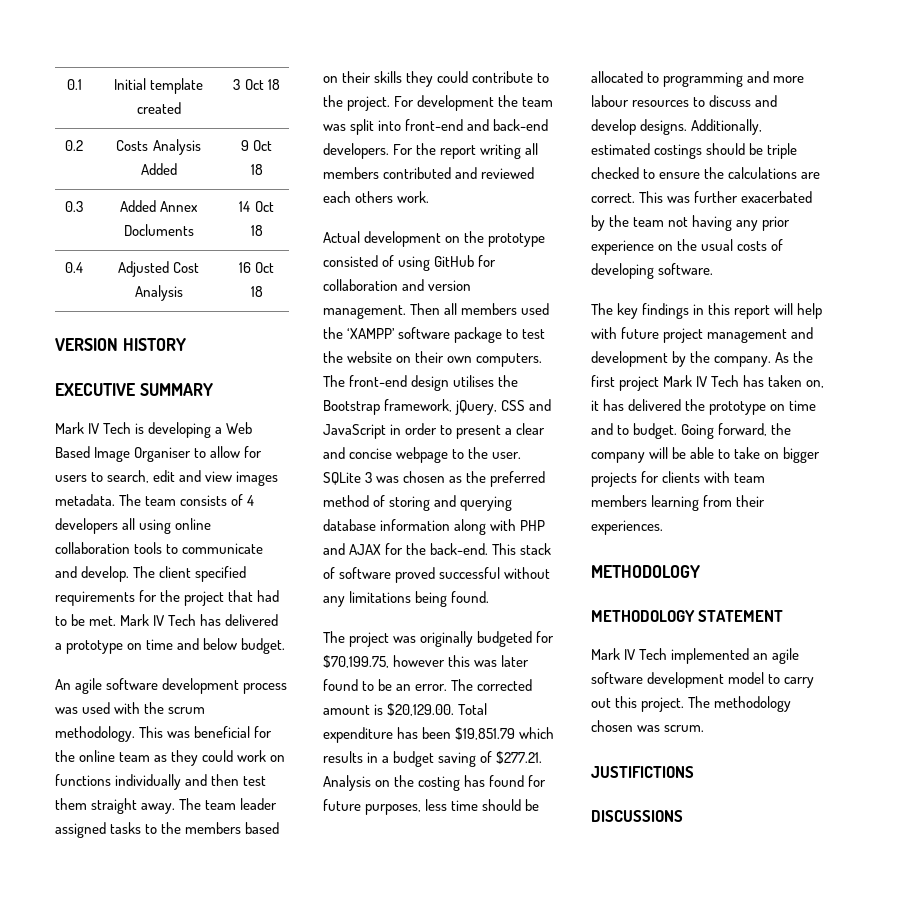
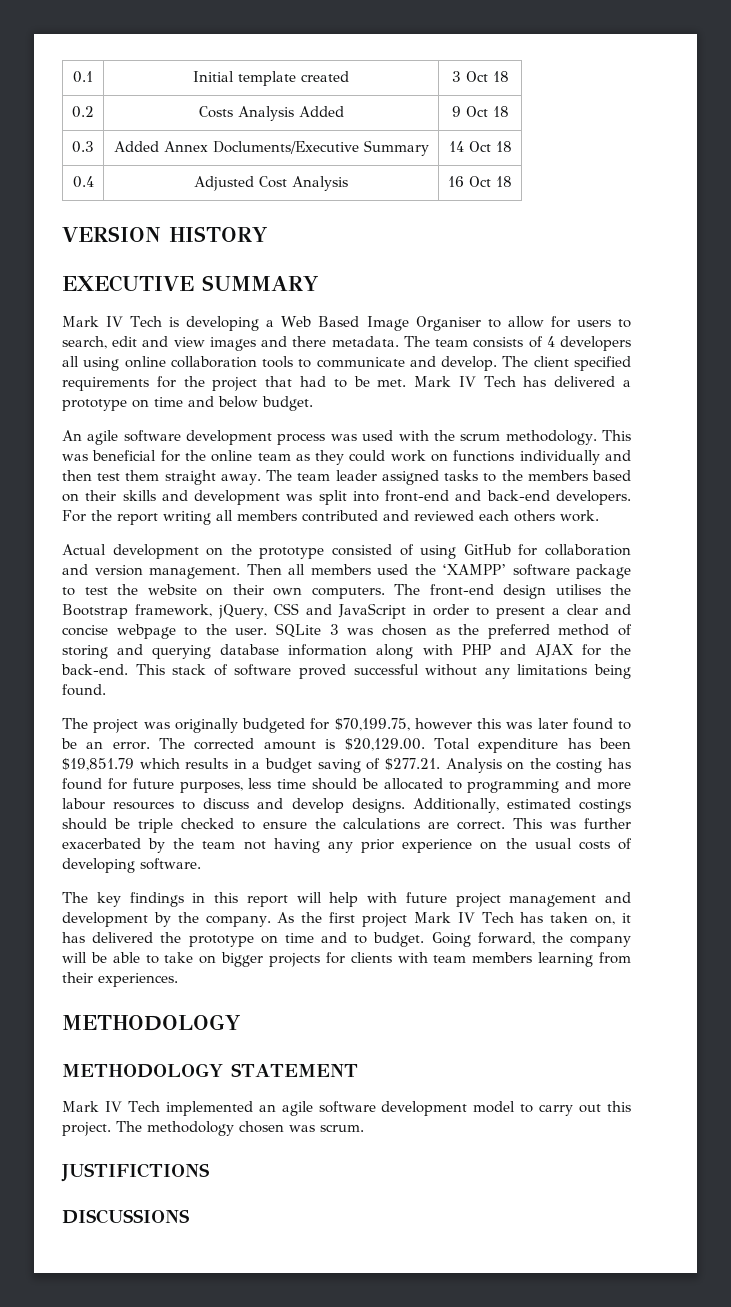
- 0.3 | Added Annex Docluments | 14 Oct 18
+ 0.3 | Added Annex Docluments/Executive Summary | 14 Oct 18
- Mark IV Tech is developing a Web Based Image Organiser to allow for users to search, edit and view images metadata.
+ Mark IV Tech is developing a Web Based Image Organiser to allow for users to search, edit and view images and there metadata.
- The team leader assigned tasks to the members based on their skills they could contribute to the project. For development the team was split into front-end and back-end developers.
+ The team leader assigned tasks to the members based on their skills and development was split into front-end and back-end developers.

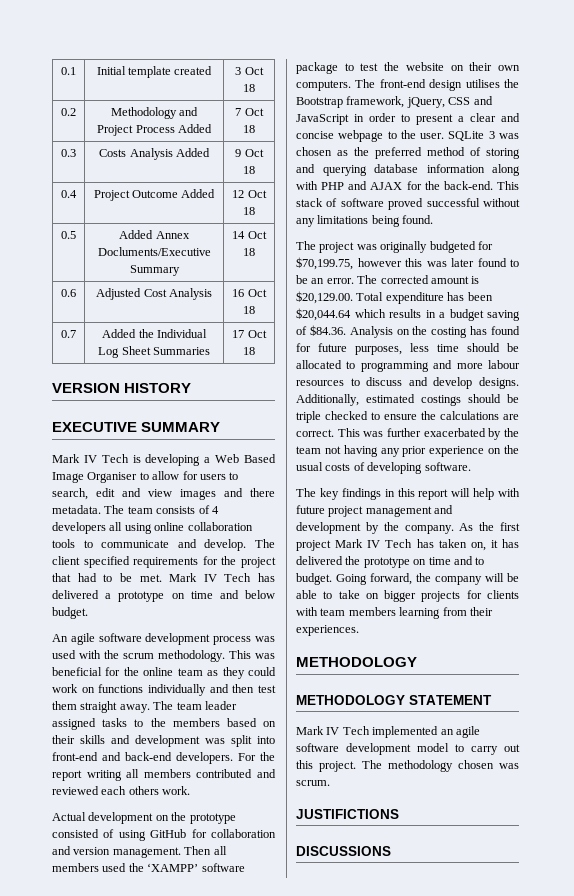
- 0.2 | Costs Analysis Added | 9 Oct 18
+ 0.2 | Methodology and Project Process Added | 7 Oct 18
+ 0.3 | Costs Analysis Added | 9 Oct 18
- 0.3 | Added Annex Docluments/Executive Summary | 14 Oct 18
+ 0.4 | Project Outcome Added | 12 Oct 18
+ 0.5 | Added Annex Docluments/Executive Summary | 14 Oct 18
- 0.4 | Adjusted Cost Analysis | 16 Oct 18
+ 0.6 | Adjusted Cost Analysis | 16 Oct 18
+ 0.7 | Added the Individual Log Sheet Summaries | 17 Oct 18
- The corrected amount is $20,129.00. Total expenditure has been $19,851.79 which results in a budget saving of $277.21. Analysis on the costing has found for future purposes, less time should be allocated to programming and more labour resources to discuss and develop designs.
+ The corrected amount is $20,129.00. Total expenditure has been $20,044.64 which results in a budget saving of $84.36. Analysis on the costing has found for future purposes, less time should be allocated to programming and more labour resources to discuss and develop designs.

